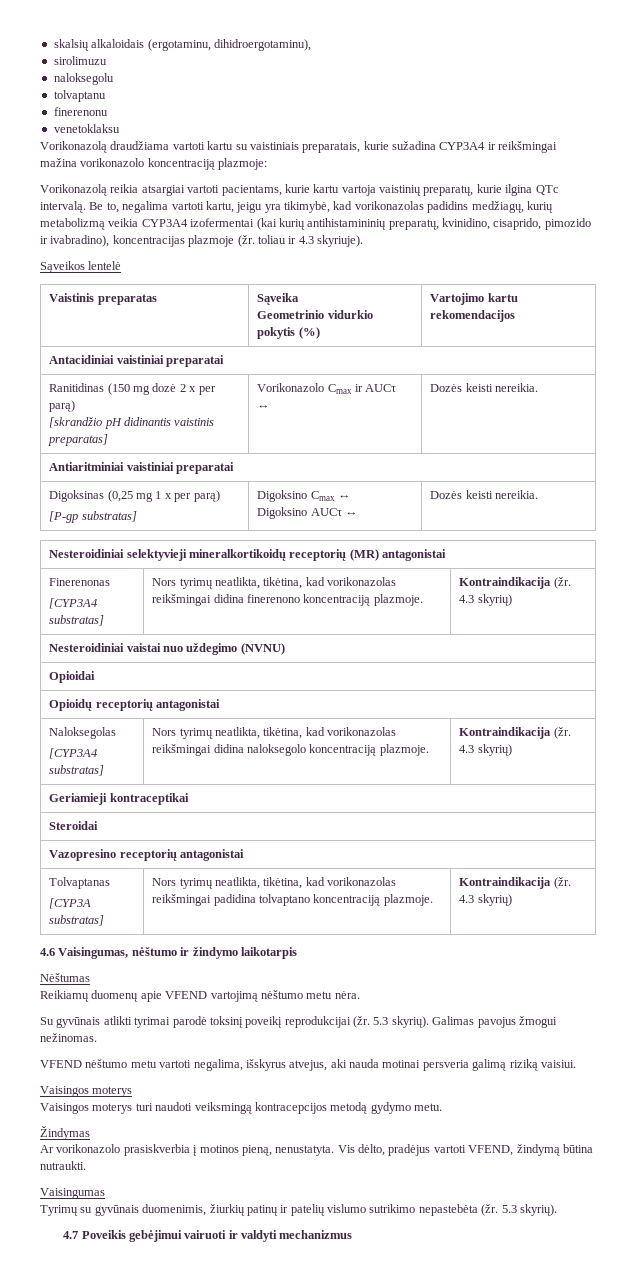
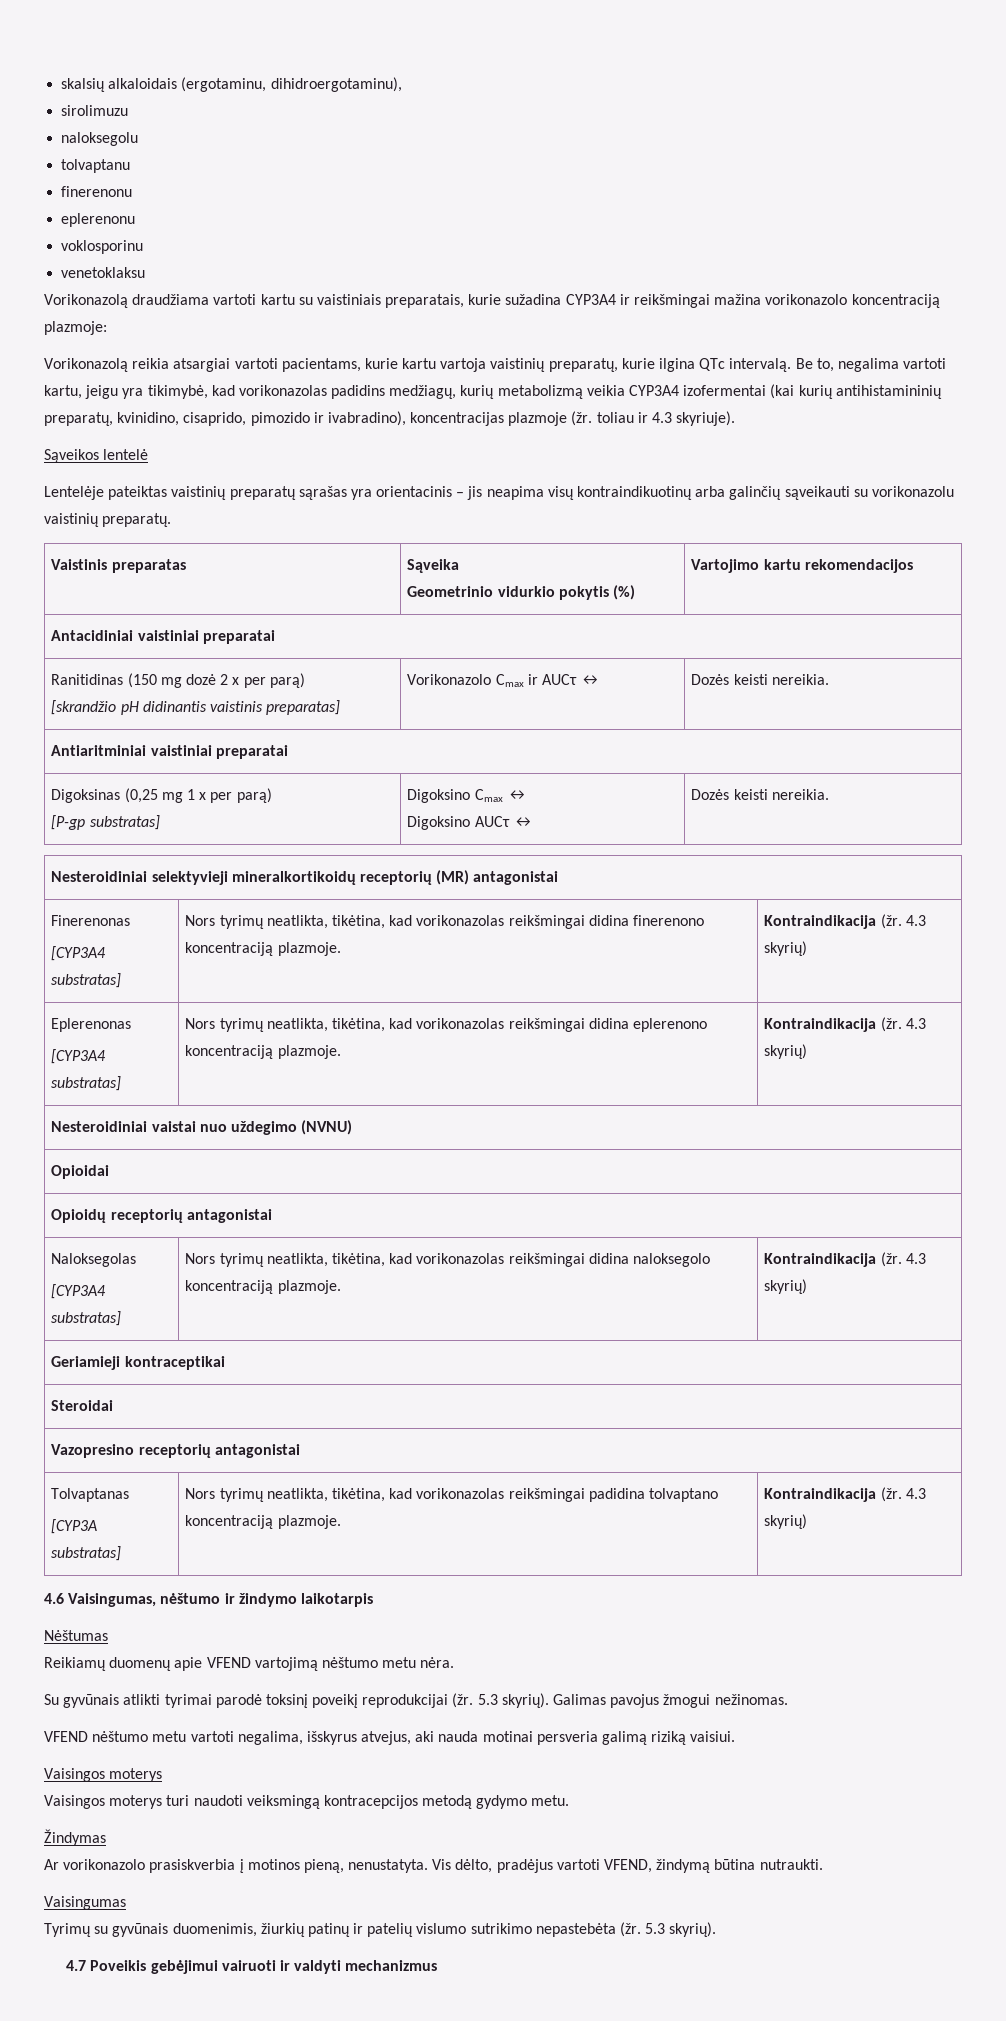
+ eplerenonu
+ voklosporinu
+ Lentelėje pateiktas vaistinių preparatų sąrašas yra orientacinis – jis neapima visų kontraindikuotinų arba galinčių sąveikauti su vorikonazolu vaistinių preparatų.
+ Eplerenonas
+ [CYP3A4 substratas] | Nors tyrimų neatlikta, tikėtina, kad vorikonazolas reikšmingai didina eplerenono koncentraciją plazmoje. | Kontraindikacija (žr. 4.3 skyrių)

